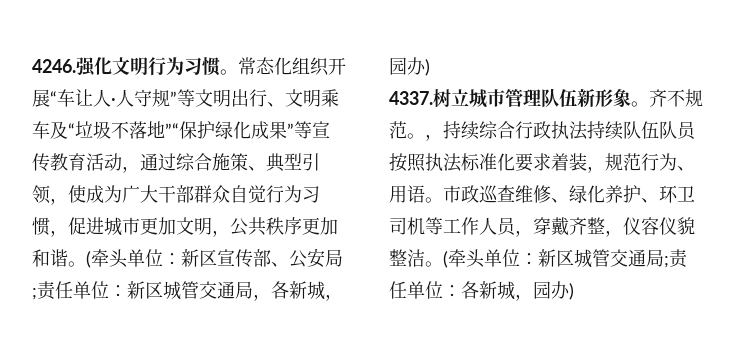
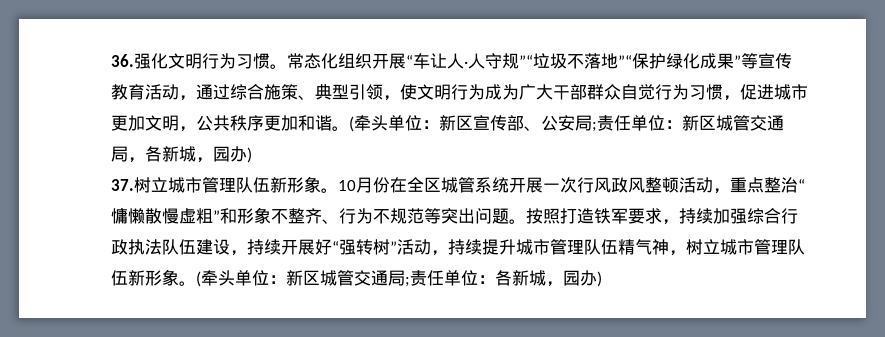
- 4246.强化文明行为习惯。
+ 36.强化文明行为习惯。
- 常态化组织开展“车让人·人守规”等文明出行、文明乘车及“垃圾不落地”“保护绿化成果”等宣传教育活动，通过综合施策、典型引领，使成为广大干部群众自觉行为习惯，促进城市更加文明，公共秩序更加和谐。
+ 常态化组织开展“车让人·人守规”“垃圾不落地”“保护绿化成果”等宣传教育活动，通过综合施策、典型引领，使文明行为成为广大干部群众自觉行为习惯，促进城市更加文明，公共秩序更加和谐。
- 4337.树立城市管理队伍新形象。齐不规范。，持续综合行政执法持续队伍队员按照执法标准化要求着装，规范行为、用语。市政巡查维修、绿化养护、环卫司机等工作人员，穿戴齐整，仪容仪貌整洁。
+ 37.树立城市管理队伍新形象。10月份在全区城管系统开展一次行风政风整顿活动，重点整治“慵懒散慢虚粗”和形象不整齐、行为不规范等突出问题。按照打造铁军要求，持续加强综合行政执法队伍建设，持续开展好“强转树”活动，持续提升城市管理队伍精气神，树立城市管理队伍新形象。

